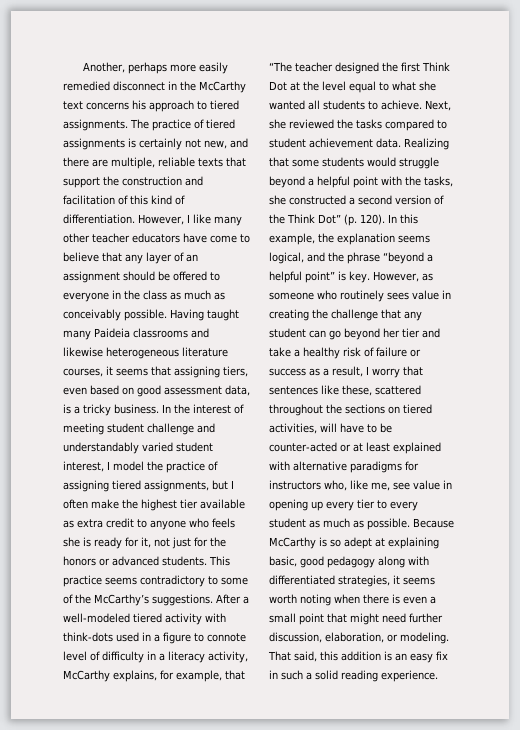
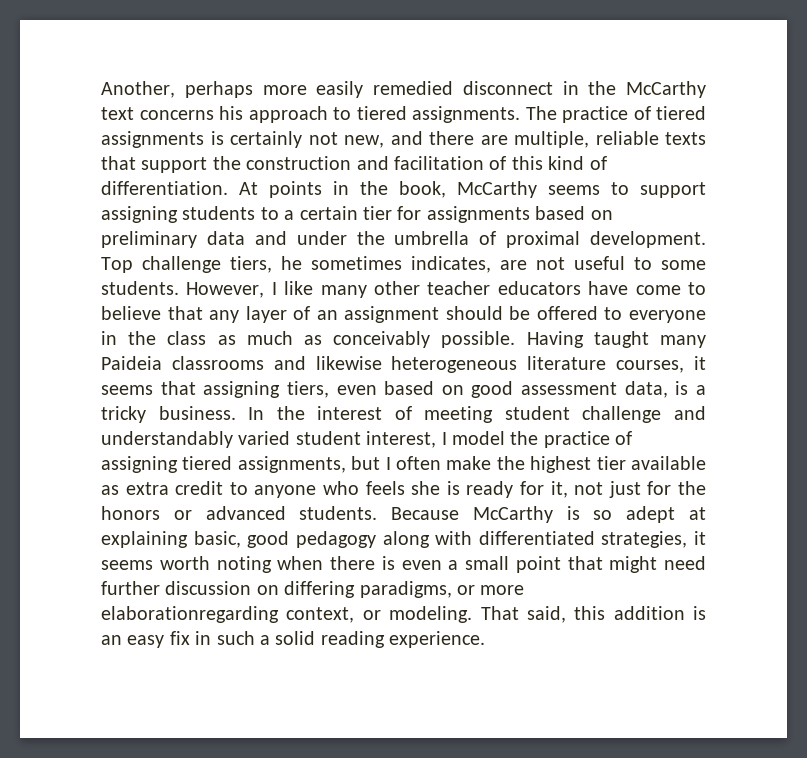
+ At points in the book, McCarthy seems to support assigning students to a certain tier for assignments based on preliminary data and under the umbrella of proximal development. Top challenge tiers, he sometimes indicates, are not useful to some students.
- This practice seems contradictory to some of the McCarthy’s suggestions. After a well-modeled tiered activity with think-dots used in a figure to connote level of difficulty in a literacy activity, McCarthy explains, for example, that “The teacher designed the first Think Dot at the level equal to what she wanted all students to achieve. Next, she reviewed the tasks compared to student achievement data. Realizing that some students would struggle beyond a helpful point with the tasks, she constructed a second version of the Think Dot” (p. 120). In this example, the explanation seems logical, and the phrase “beyond a helpful point” is key. However, as someone who routinely sees value in creating the challenge that any student can go beyond her tier and take a healthy risk of failure or success as a result, I worry that sentences like these, scattered throughout the sections on tiered activities, will have to be counter-acted or at least explained with alternative paradigms for instructors who, like me, see value in opening up every tier to every student as much as possible.
- Because McCarthy is so adept at explaining basic, good pedagogy along with differentiated strategies, it seems worth noting when there is even a small point that might need further discussion, elaboration, or modeling.
+ Because McCarthy is so adept at explaining basic, good pedagogy along with differentiated strategies, it seems worth noting when there is even a small point that might need further discussion on differing paradigms, or more elaborationregarding context, or modeling.

